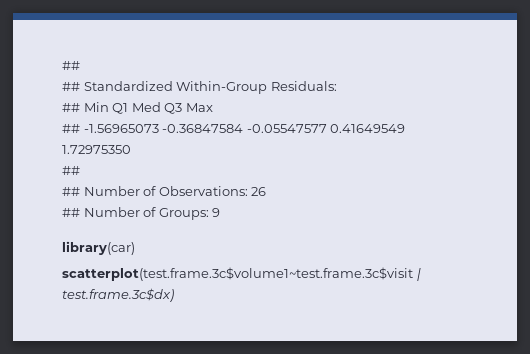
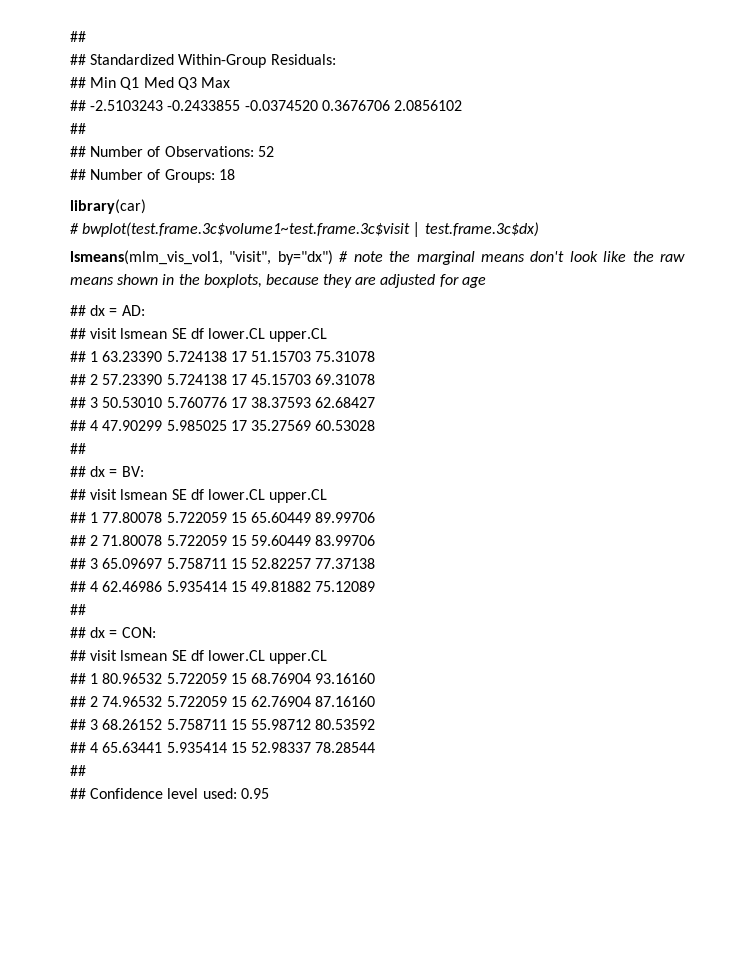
- ## -1.56965073 -0.36847584 -0.05547577 0.41649549 1.72975350
+ ## -2.5103243 -0.2433855 -0.0374520 0.3676706 2.0856102
- ## Number of Observations: 26
+ ## Number of Observations: 52
- ## Number of Groups: 9
+ ## Number of Groups: 18
- scatterplot(test.frame.3c$volume1~test.frame.3c$visit | test.frame.3c$dx)
+ # bwplot(test.frame.3c$volume1~test.frame.3c$visit | test.frame.3c$dx)
+ lsmeans(mlm_vis_vol1, "visit", by="dx") # note the marginal means don't look like the raw means shown in the boxplots, because they are adjusted for age
+ ## dx = AD:
+ ## visit lsmean SE df lower.CL upper.CL
+ ## 1 63.23390 5.724138 17 51.15703 75.31078
+ ## 2 57.23390 5.724138 17 45.15703 69.31078
+ ## 3 50.53010 5.760776 17 38.37593 62.68427
+ ## 4 47.90299 5.985025 17 35.27569 60.53028
+ ##
+ ## dx = BV:
+ ## visit lsmean SE df lower.CL upper.CL
+ ## 1 77.80078 5.722059 15 65.60449 89.99706
+ ## 2 71.80078 5.722059 15 59.60449 83.99706
+ ## 3 65.09697 5.758711 15 52.82257 77.37138
+ ## 4 62.46986 5.935414 15 49.81882 75.12089
+ ##
+ ## dx = CON:
+ ## visit lsmean SE df lower.CL upper.CL
+ ## 1 80.96532 5.722059 15 68.76904 93.16160
+ ## 2 74.96532 5.722059 15 62.76904 87.16160
+ ## 3 68.26152 5.758711 15 55.98712 80.53592
+ ## 4 65.63441 5.935414 15 52.98337 78.28544
+ ##
+ ## Confidence level used: 0.95

